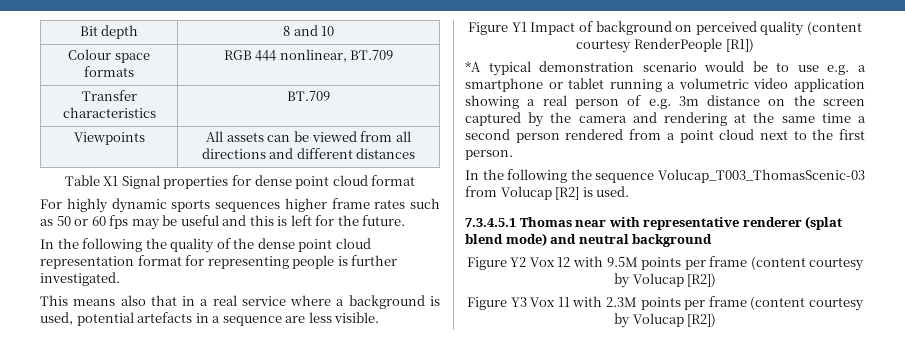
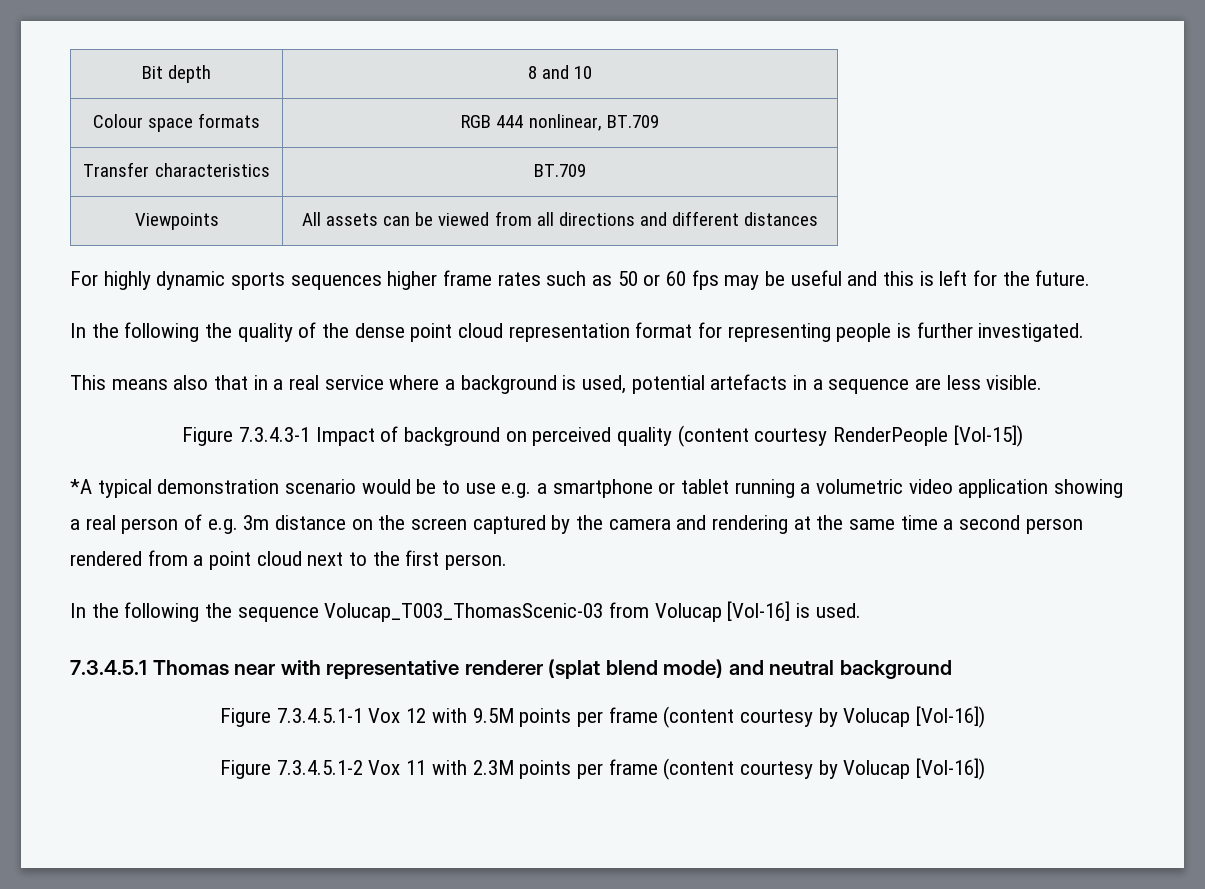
- Table X1 Signal properties for dense point cloud format
- Figure Y1 Impact of background on perceived quality (content courtesy RenderPeople [R1])
+ Figure 7.3.4.3-1 Impact of background on perceived quality (content courtesy RenderPeople [Vol-15])
- In the following the sequence Volucap_T003_ThomasScenic-03 from Volucap [R2] is used.
+ In the following the sequence Volucap_T003_ThomasScenic-03 from Volucap [Vol-16] is used.
- Figure Y2 Vox 12 with 9.5M points per frame (content courtesy by Volucap [R2])
- Figure Y3 Vox 11 with 2.3M points per frame (content courtesy by Volucap [R2])
+ Figure 7.3.4.5.1-1 Vox 12 with 9.5M points per frame (content courtesy by Volucap [Vol-16])
+ Figure 7.3.4.5.1-2 Vox 11 with 2.3M points per frame (content courtesy by Volucap [Vol-16])

